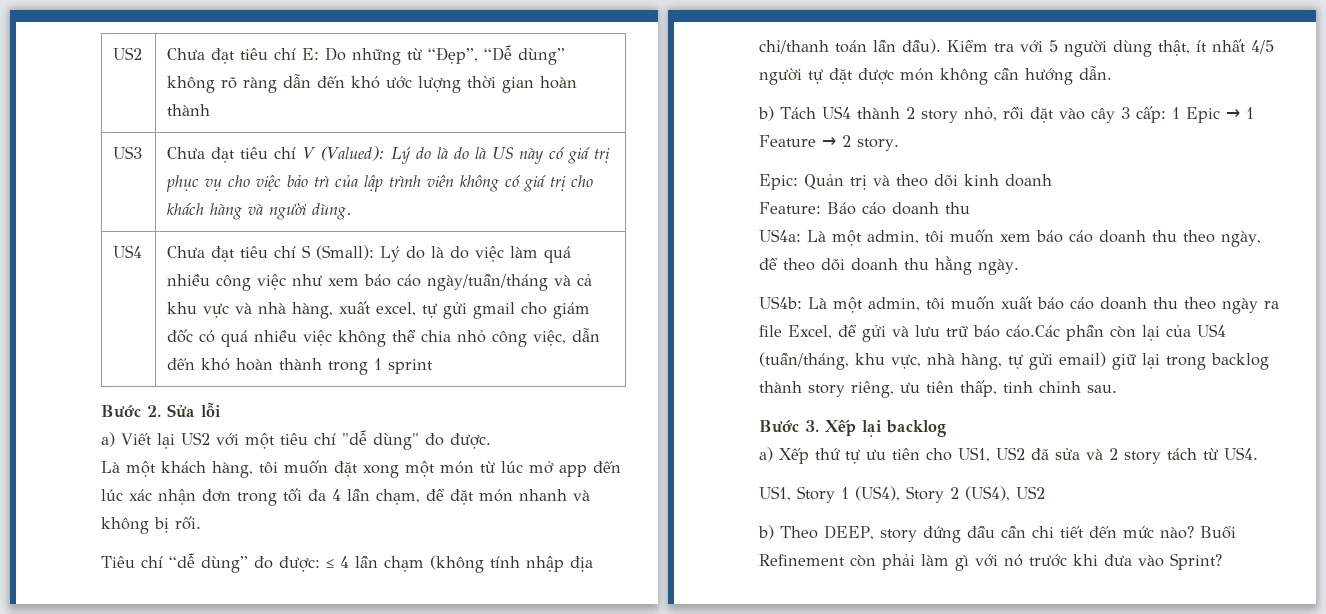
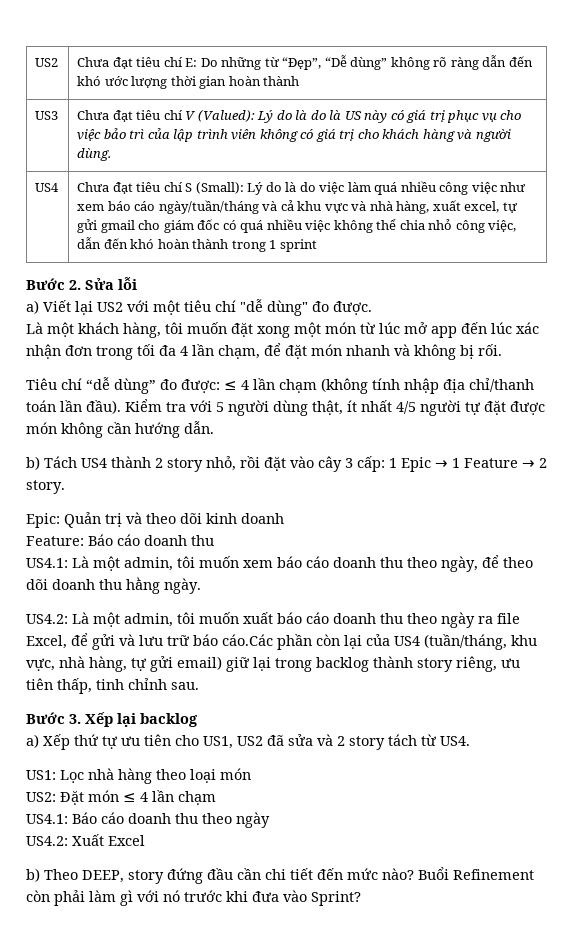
- US4a: Là một admin, tôi muốn xem báo cáo doanh thu theo ngày, để theo dõi doanh thu hằng ngày.
+ US4.1: Là một admin, tôi muốn xem báo cáo doanh thu theo ngày, để theo dõi doanh thu hằng ngày.
- US4b: Là một admin, tôi muốn xuất báo cáo doanh thu theo ngày ra file Excel, để gửi và lưu trữ báo cáo.Các phần còn lại của US4 (tuần/tháng, khu vực, nhà hàng, tự gửi email) giữ lại trong backlog thành story riêng, ưu tiên thấp, tinh chỉnh sau.
+ US4.2: Là một admin, tôi muốn xuất báo cáo doanh thu theo ngày ra file Excel, để gửi và lưu trữ báo cáo.Các phần còn lại của US4 (tuần/tháng, khu vực, nhà hàng, tự gửi email) giữ lại trong backlog thành story riêng, ưu tiên thấp, tinh chỉnh sau.
- US1, Story 1 (US4), Story 2 (US4), US2
+ US1: Lọc nhà hàng theo loại món
+ US2: Đặt món ≤ 4 lần chạm
+ US4.1: Báo cáo doanh thu theo ngày
+ US4.2: Xuất Excel

